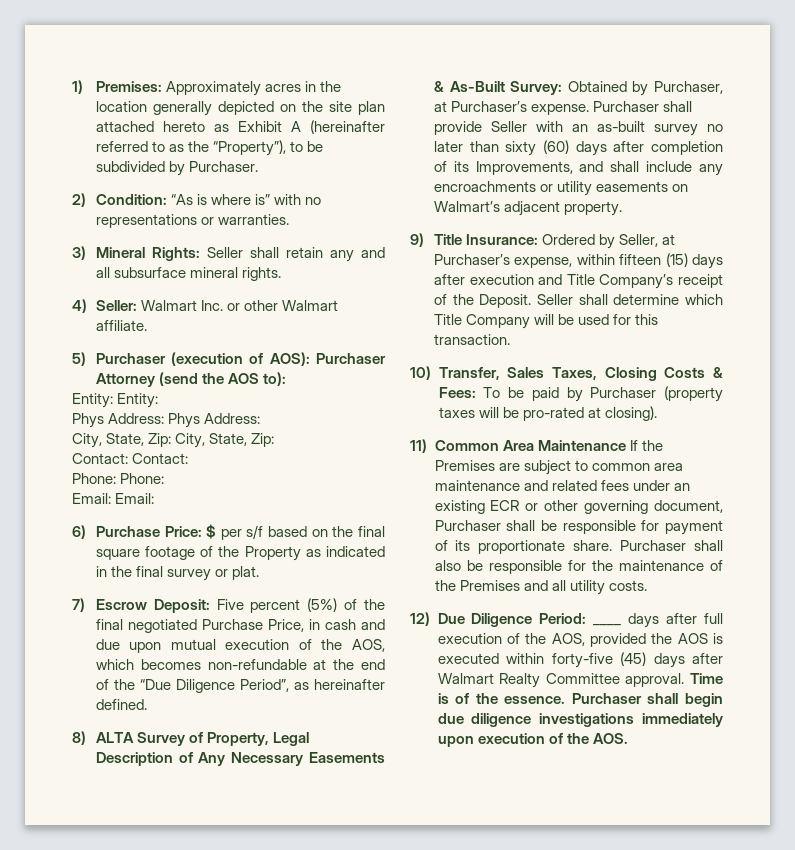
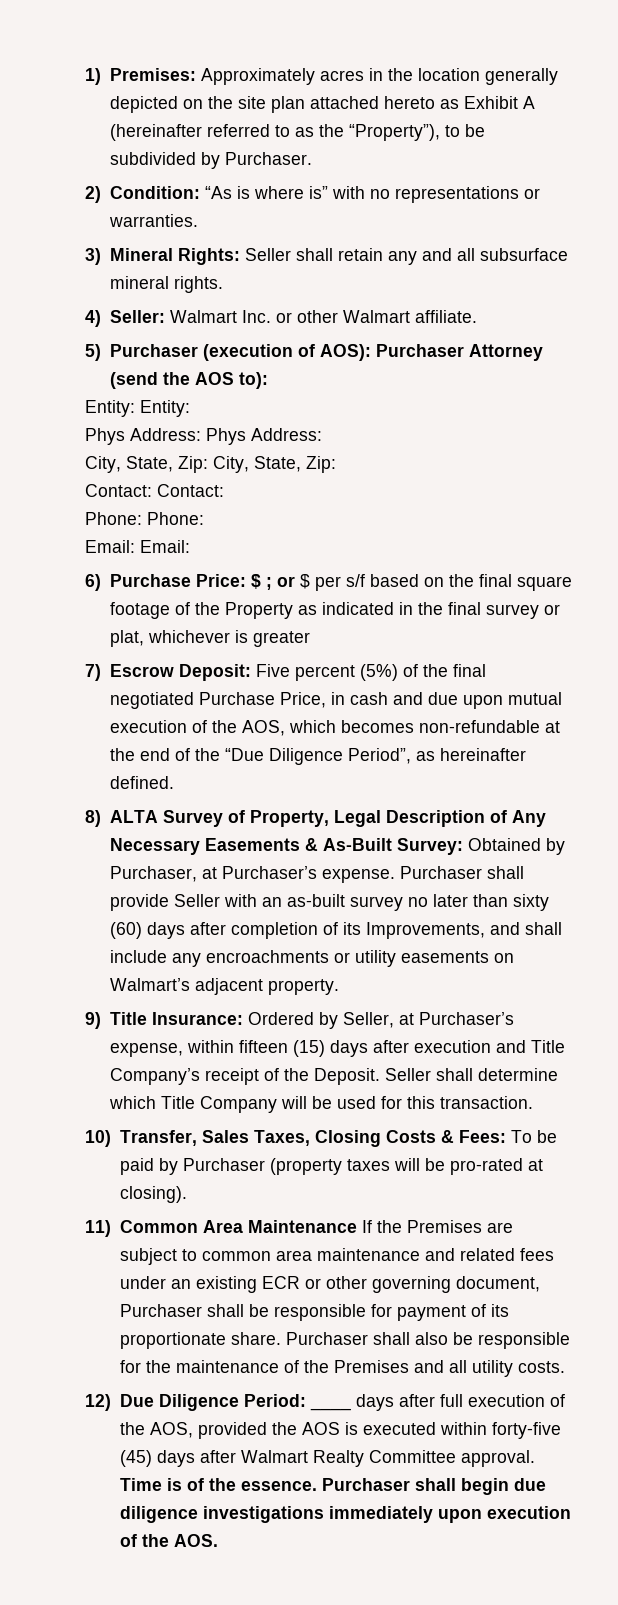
- 6) Purchase Price: $ per s/f based on the final square footage of the Property as indicated in the final survey or plat.
+ 6) Purchase Price: $ ; or $ per s/f based on the final square footage of the Property as indicated in the final survey or plat, whichever is greater

